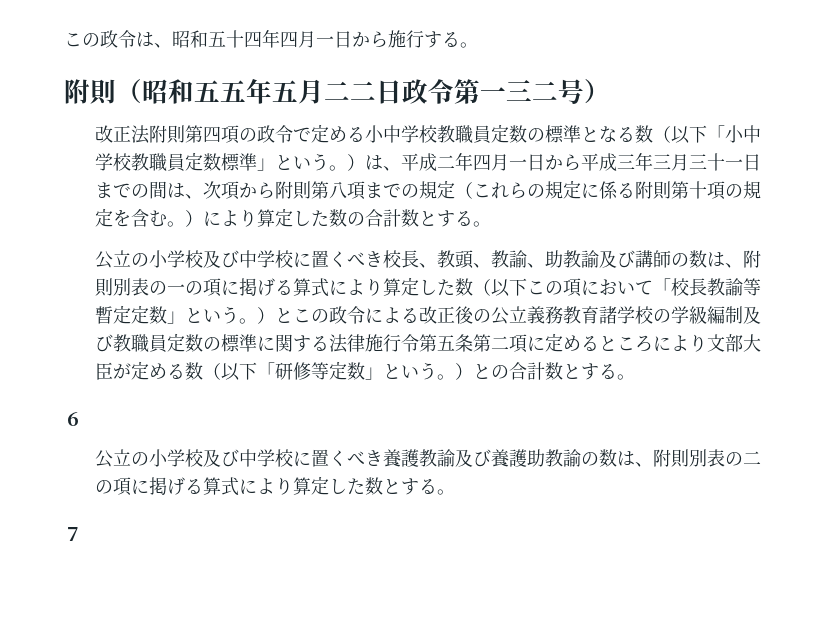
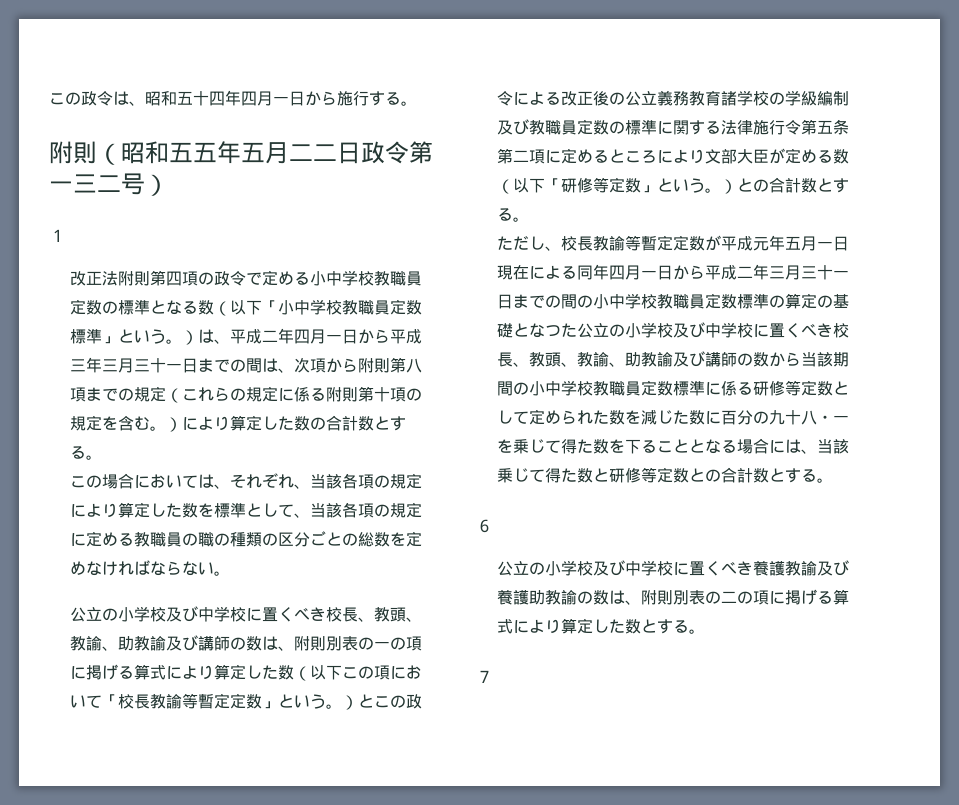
+ １
+ この場合においては、それぞれ、当該各項の規定により算定した数を標準として、当該各項の規定に定める教職員の職の種類の区分ごとの総数を定めなければならない。
+ ただし、校長教諭等暫定定数が平成元年五月一日現在による同年四月一日から平成二年三月三十一日までの間の小中学校教職員定数標準の算定の基礎となつた公立の小学校及び中学校に置くべき校長、教頭、教諭、助教諭及び講師の数から当該期間の小中学校教職員定数標準に係る研修等定数として定められた数を減じた数に百分の九十八・一を乗じて得た数を下ることとなる場合には、当該乗じて得た数と研修等定数との合計数とする。

